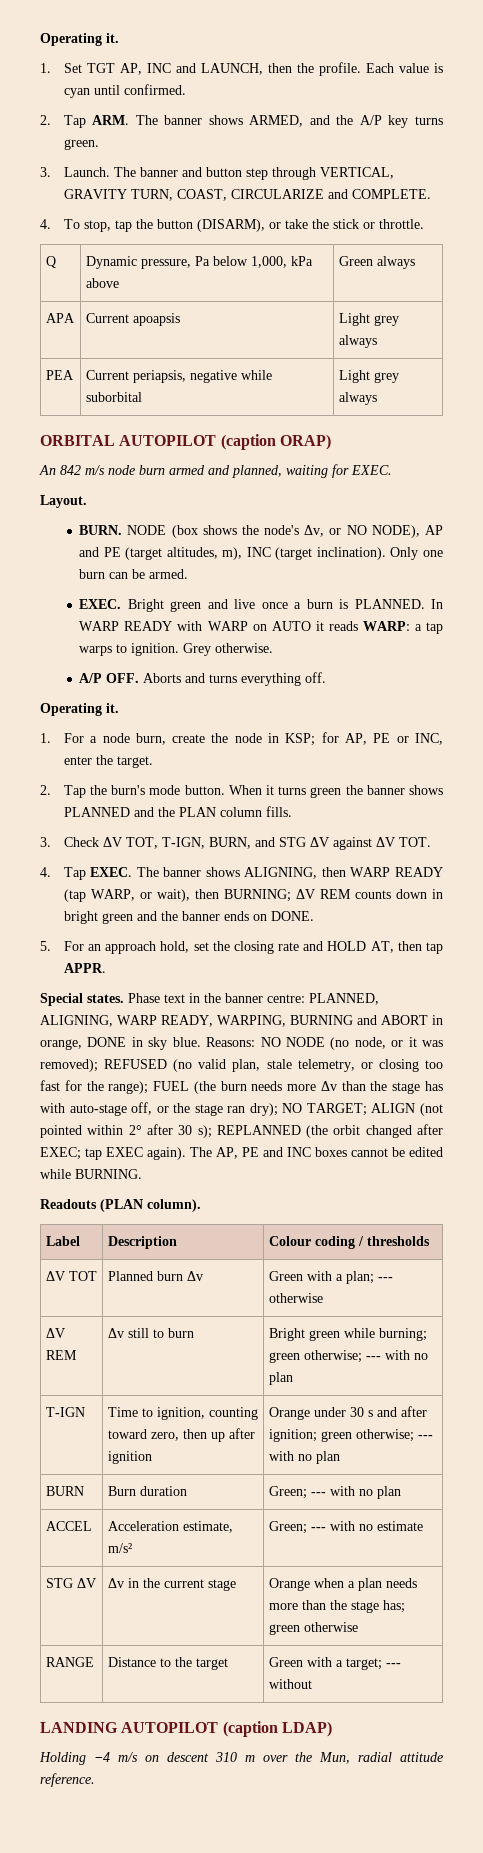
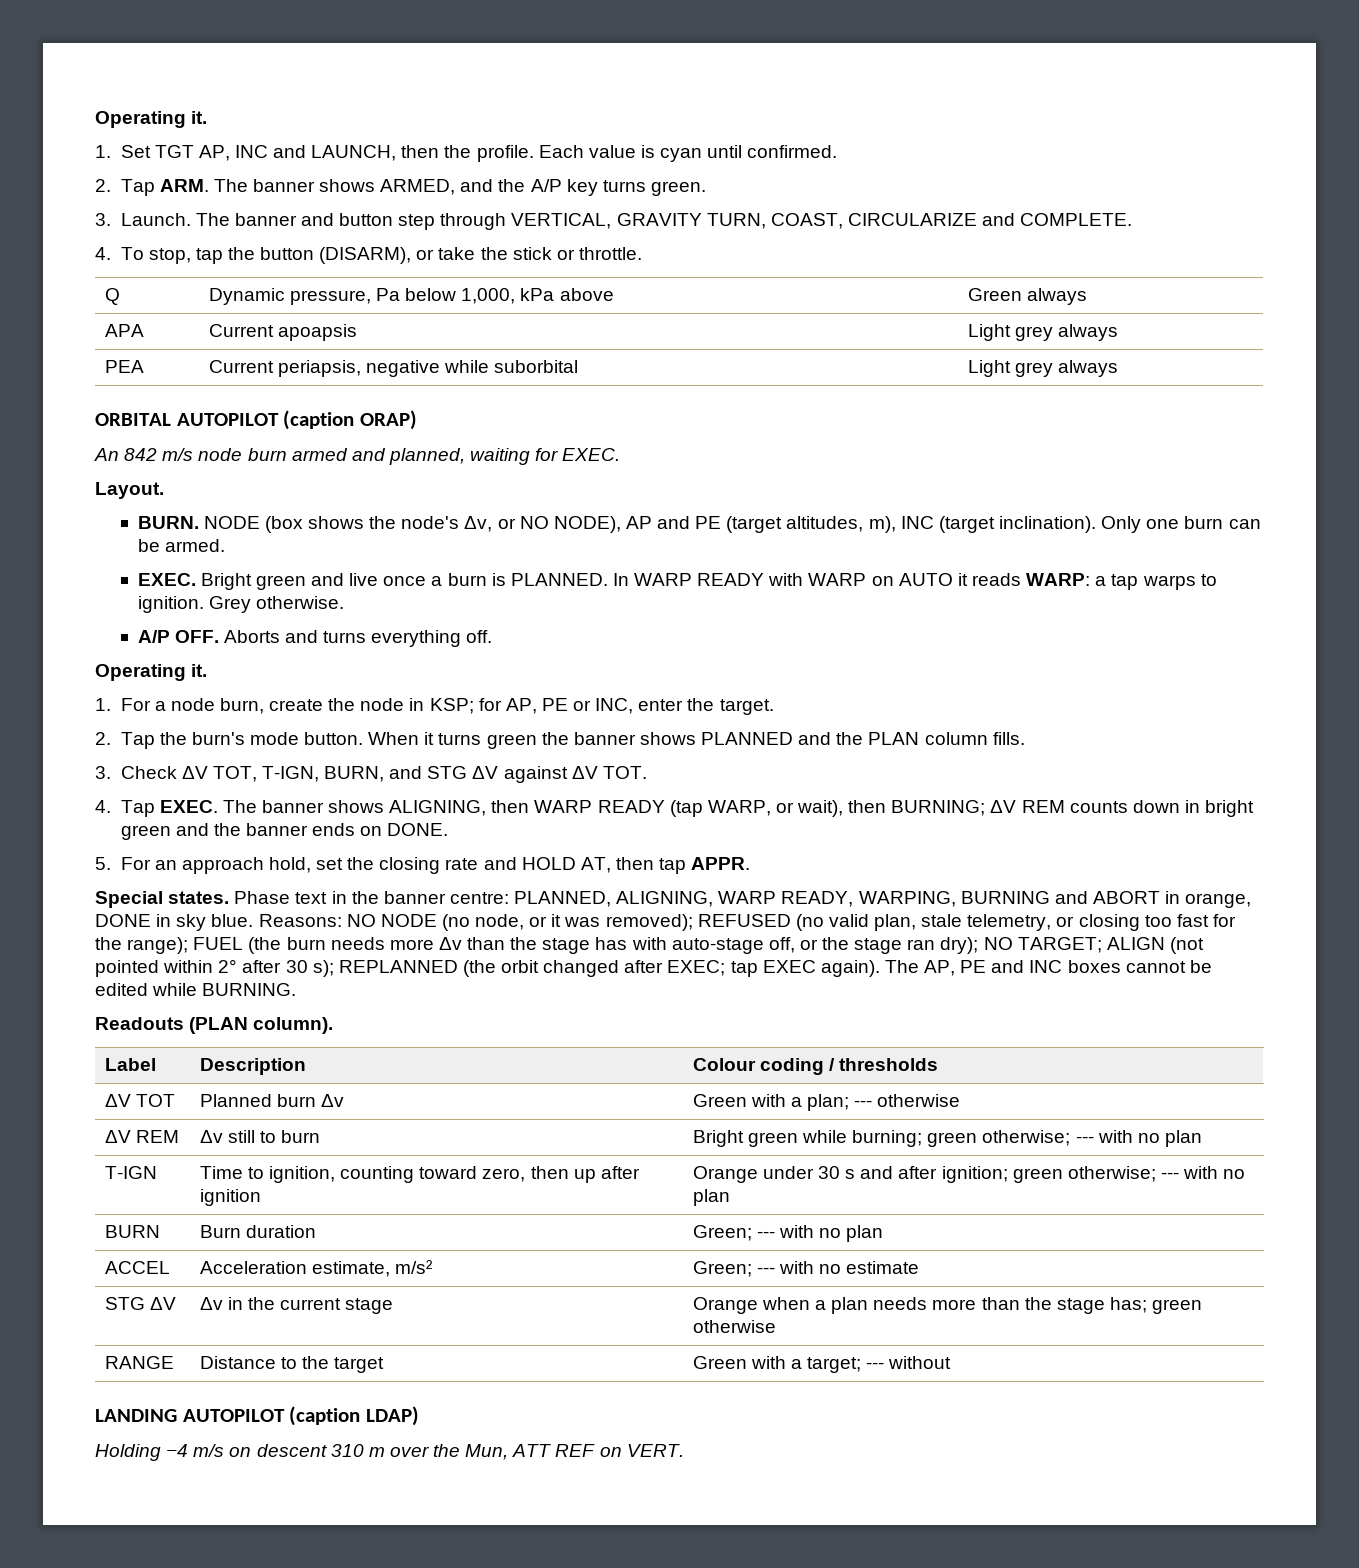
- Holding −4 m/s on descent 310 m over the Mun, radial attitude reference.
+ Holding −4 m/s on descent 310 m over the Mun, ATT REF on VERT.

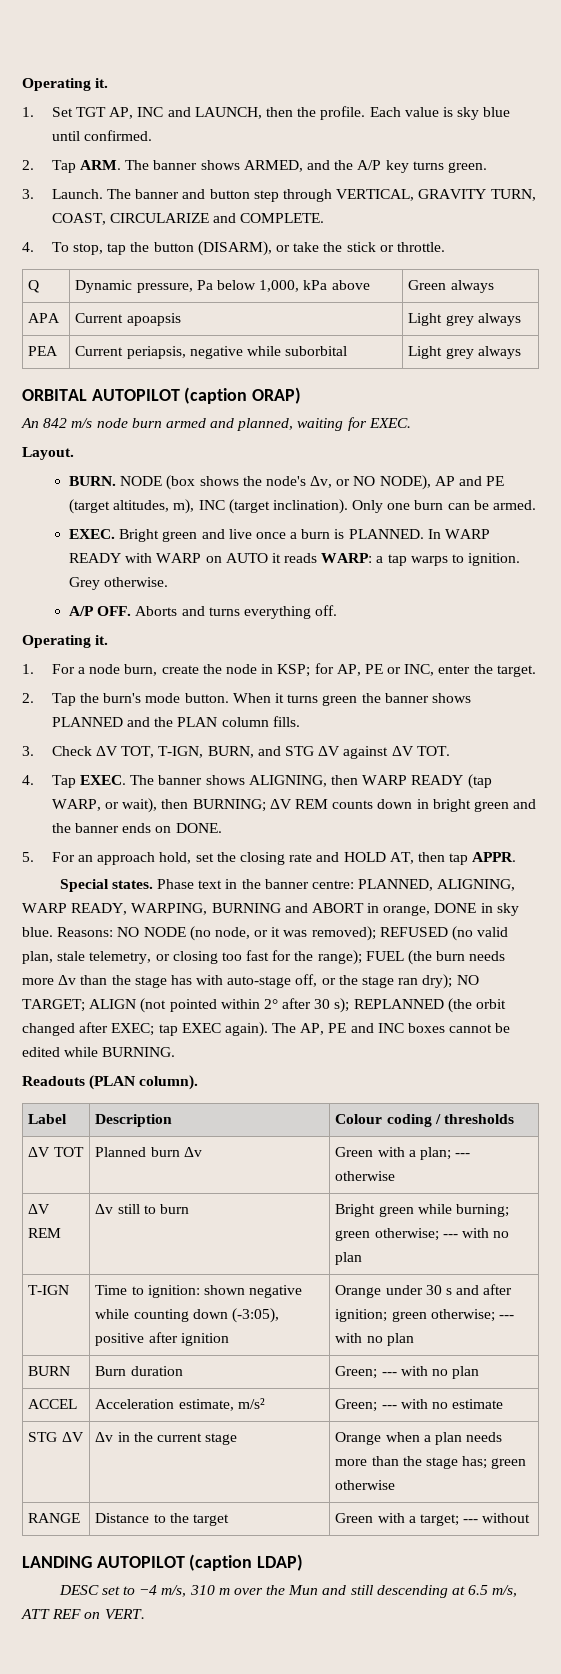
- Each value is cyan until confirmed.
+ Each value is sky blue until confirmed.
- T-IGN | Time to ignition, counting toward zero, then up after ignition | Orange under 30 s and after ignition; green otherwise; --- with no plan
+ T-IGN | Time to ignition: shown negative while counting down (-3:05), positive after ignition | Orange under 30 s and after ignition; green otherwise; --- with no plan
- Holding −4 m/s on descent 310 m over the Mun, ATT REF on VERT.
+ DESC set to −4 m/s, 310 m over the Mun and still descending at 6.5 m/s, ATT REF on VERT.

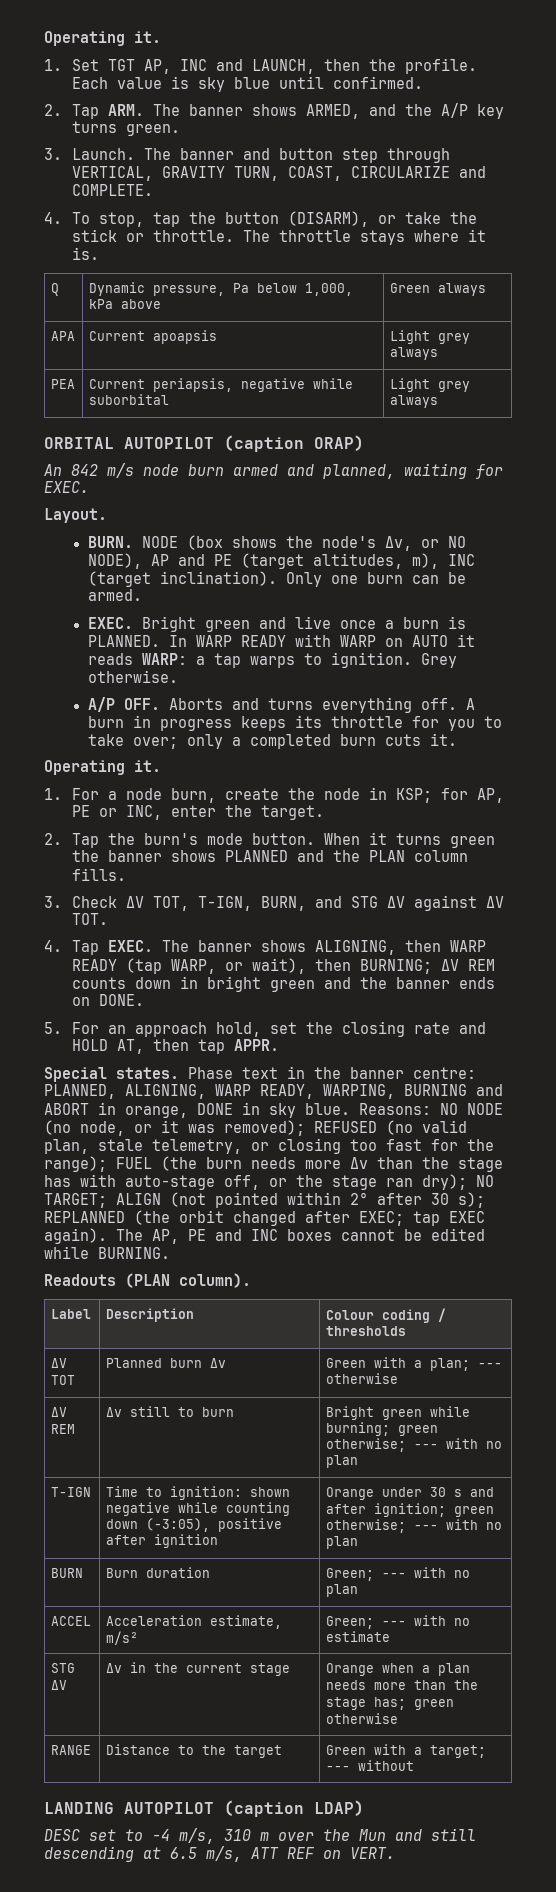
+ The throttle stays where it is.
+ A burn in progress keeps its throttle for you to take over; only a completed burn cuts it.

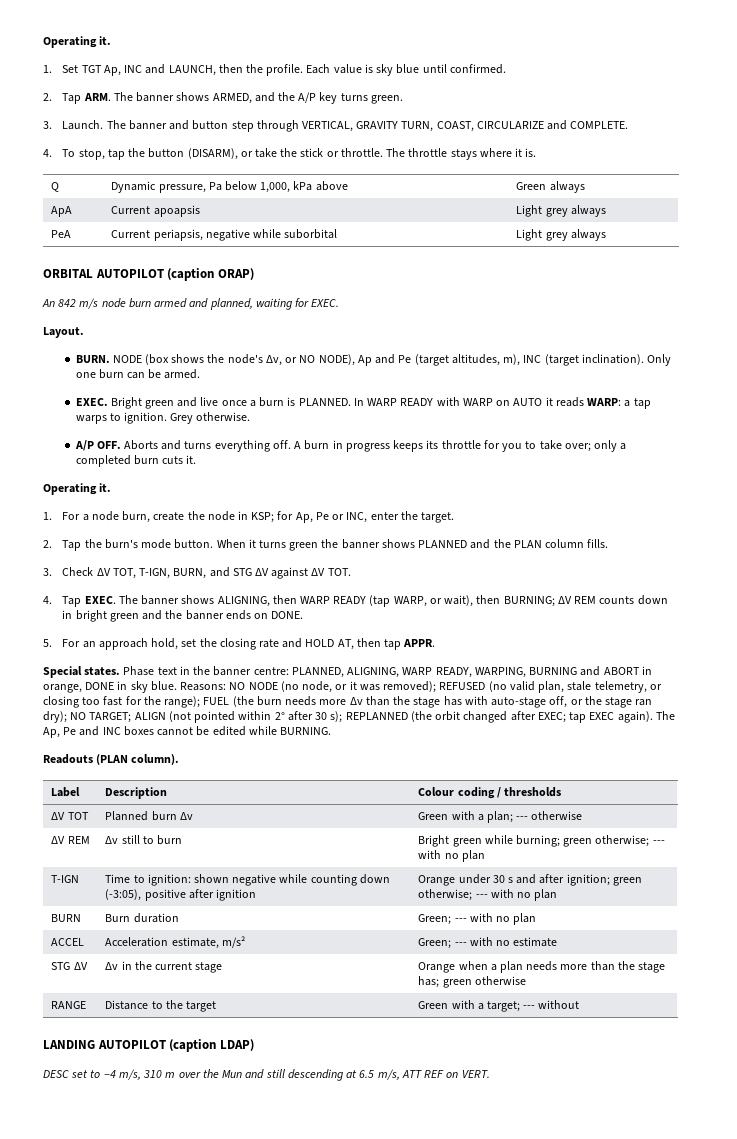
- 1. Set TGT AP, INC and LAUNCH, then the profile.
+ 1. Set TGT Ap, INC and LAUNCH, then the profile.
- APA | Current apoapsis | Light grey always
+ ApA | Current apoapsis | Light grey always
- PEA | Current periapsis, negative while suborbital | Light grey always
+ PeA | Current periapsis, negative while suborbital | Light grey always
- NODE (box shows the node's Δv, or NO NODE), AP and PE (target altitudes, m), INC (target inclination).
+ NODE (box shows the node's Δv, or NO NODE), Ap and Pe (target altitudes, m), INC (target inclination).
- 1. For a node burn, create the node in KSP; for AP, PE or INC, enter the target.
+ 1. For a node burn, create the node in KSP; for Ap, Pe or INC, enter the target.
- The AP, PE and INC boxes cannot be edited while BURNING.
+ The Ap, Pe and INC boxes cannot be edited while BURNING.

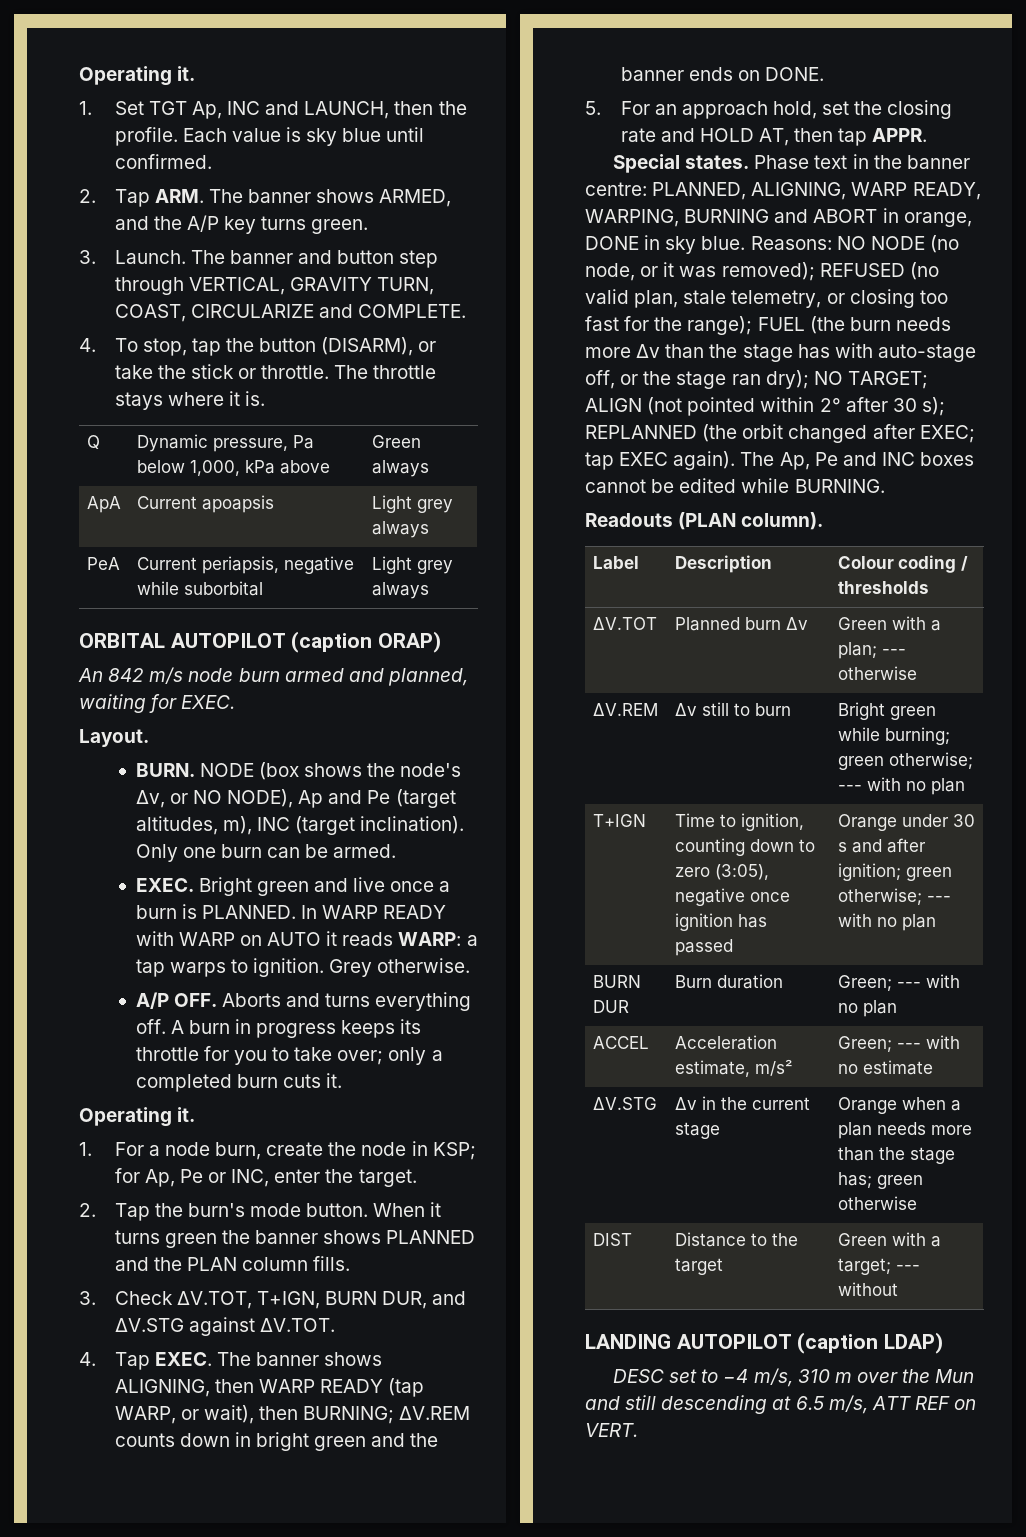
- 3. Check ΔV TOT, T-IGN, BURN, and STG ΔV against ΔV TOT.
+ 3. Check ΔV.TOT, T+IGN, BURN DUR, and ΔV.STG against ΔV.TOT.
- The banner shows ALIGNING, then WARP READY (tap WARP, or wait), then BURNING; ΔV REM counts down in bright green and the banner ends on DONE.
+ The banner shows ALIGNING, then WARP READY (tap WARP, or wait), then BURNING; ΔV.REM counts down in bright green and the banner ends on DONE.
- ΔV TOT | Planned burn Δv | Green with a plan; --- otherwise
+ ΔV.TOT | Planned burn Δv | Green with a plan; --- otherwise
- ΔV REM | Δv still to burn | Bright green while burning; green otherwise; --- with no plan
+ ΔV.REM | Δv still to burn | Bright green while burning; green otherwise; --- with no plan
- T-IGN | Time to ignition: shown negative while counting down (-3:05), positive after ignition | Orange under 30 s and after ignition; green otherwise; --- with no plan
+ T+IGN | Time to ignition, counting down to zero (3:05), negative once ignition has passed | Orange under 30 s and after ignition; green otherwise; --- with no plan
- BURN | Burn duration | Green; --- with no plan
+ BURN DUR | Burn duration | Green; --- with no plan
- STG ΔV | Δv in the current stage | Orange when a plan needs more than the stage has; green otherwise
+ ΔV.STG | Δv in the current stage | Orange when a plan needs more than the stage has; green otherwise
- RANGE | Distance to the target | Green with a target; --- without
+ DIST | Distance to the target | Green with a target; --- without

